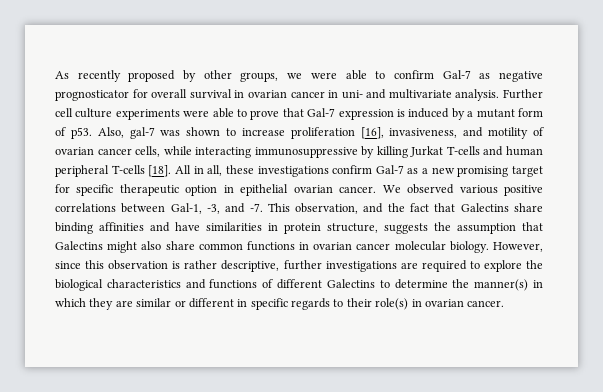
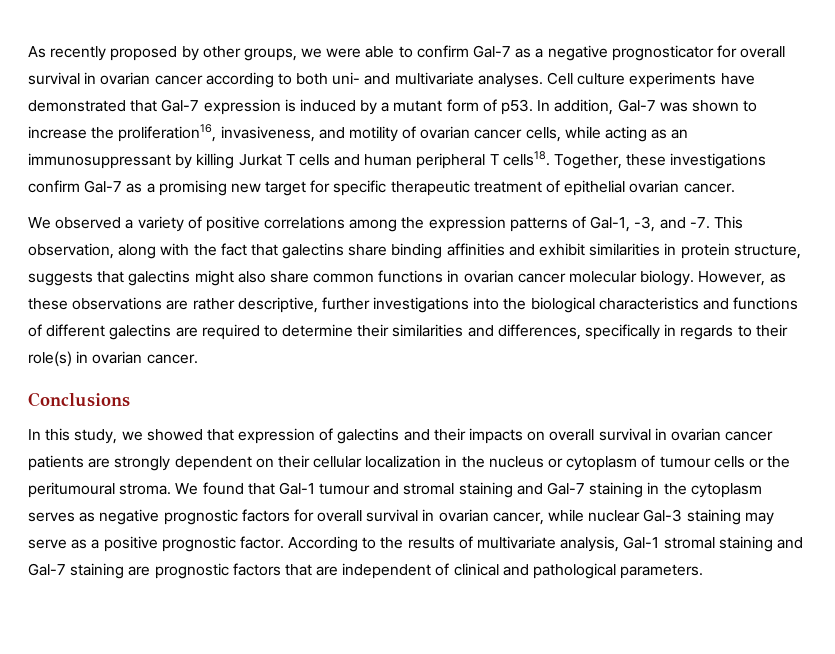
- As recently proposed by other groups, we were able to confirm Gal-7 as negative prognosticator for overall survival in ovarian cancer in uni- and multivariate analysis. Further cell culture experiments were able to prove that Gal-7 expression is induced by a mutant form of p53.
+ As recently proposed by other groups, we were able to confirm Gal-7 as a negative prognosticator for overall survival in ovarian cancer according to both uni- and multivariate analyses. Cell culture experiments have demonstrated that Gal-7 expression is induced by a mutant form of p53.
- Also, gal-7 was shown to increase proliferation [16], invasiveness, and motility of ovarian cancer cells, while interacting immunosuppressive by killing Jurkat T-cells and human peripheral T-cells [18]. All in all, these investigations confirm Gal-7 as a new promising target for specific therapeutic option in epithelial ovarian cancer. We observed various positive correlations between Gal-1, -3, and -7.
+ In addition, Gal-7 was shown to increase the proliferation16, invasiveness, and motility of ovarian cancer cells, while acting as an immunosuppressant by killing Jurkat T cells and human peripheral T cells18. Together, these investigations confirm Gal-7 as a promising new target for specific therapeutic treatment of epithelial ovarian cancer.
+ We observed a variety of positive correlations among the expression patterns of Gal-1, -3, and -7.
- This observation, and the fact that Galectins share binding affinities and have similarities in protein structure, suggests the assumption that Galectins might also share common functions in ovarian cancer molecular biology.
+ This observation, along with the fact that galectins share binding affinities and exhibit similarities in protein structure, suggests that galectins might also share common functions in ovarian cancer molecular biology.
- However, since this observation is rather descriptive, further investigations are required to explore the biological characteristics and functions of different Galectins to determine the manner(s) in which they are similar or different in specific regards to their role(s) in ovarian cancer.
+ However, as these observations are rather descriptive, further investigations into the biological characteristics and functions of different galectins are required to determine their similarities and differences, specifically in regards to their role(s) in ovarian cancer.
+ Conclusions
+ In this study, we showed that expression of galectins and their impacts on overall survival in ovarian cancer patients are strongly dependent on their cellular localization in the nucleus or cytoplasm of tumour cells or the peritumoural stroma. We found that Gal-1 tumour and stromal staining and Gal-7 staining in the cytoplasm serves as negative prognostic factors for overall survival in ovarian cancer, while nuclear Gal-3 staining may serve as a positive prognostic factor. According to the results of multivariate analysis, Gal-1 stromal staining and Gal-7 staining are prognostic factors that are independent of clinical and pathological parameters.

